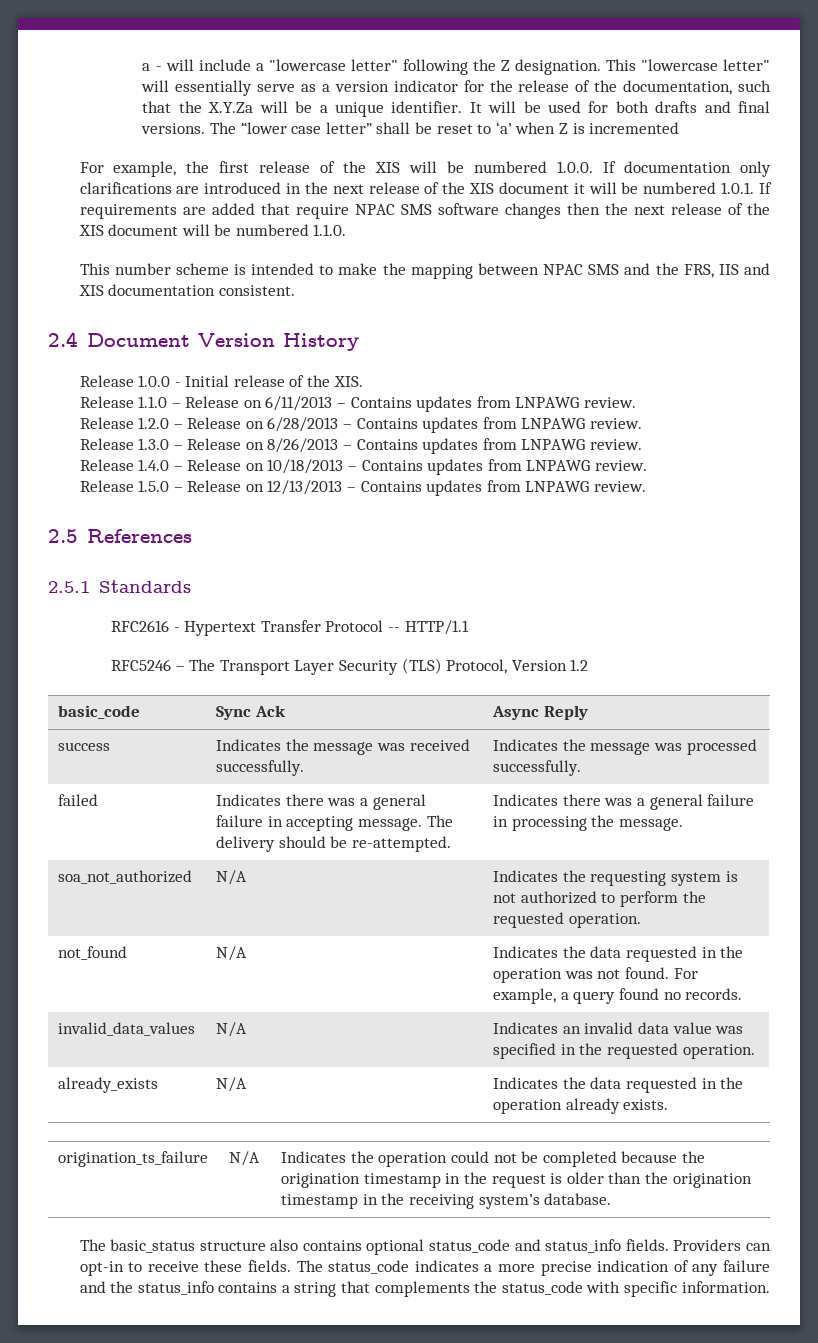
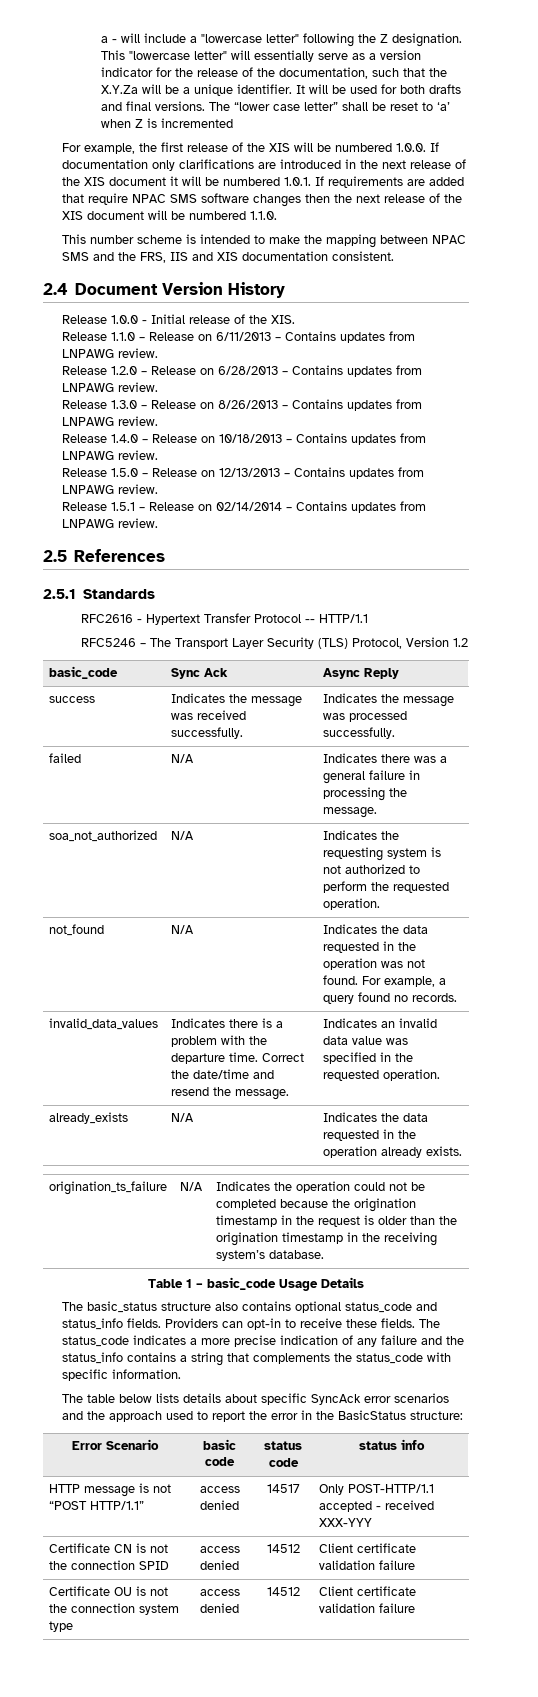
+ Release 1.5.1 – Release on 02/14/2014 – Contains updates from LNPAWG review.
- failed | Indicates there was a general failure in accepting message. The delivery should be re-attempted. | Indicates there was a general failure in processing the message.
+ failed | N/A | Indicates there was a general failure in processing the message.
- invalid_data_values | N/A | Indicates an invalid data value was specified in the requested operation.
+ invalid_data_values | Indicates there is a problem with the departure time. Correct the date/time and resend the message. | Indicates an invalid data value was specified in the requested operation.
+ Table 1 – basic_code Usage Details
+ The table below lists details about specific SyncAck error scenarios and the approach used to report the error in the BasicStatus structure:
+ Error Scenario | basic code | status code | status info
+ HTTP message is not “POST HTTP/1.1” | access denied | 14517 | Only POST-HTTP/1.1 accepted - received XXX-YYY
+ Certificate CN is not the connection SPID | access denied | 14512 | Client certificate validation failure
+ Certificate OU is not the connection system type | access denied | 14512 | Client certificate validation failure

